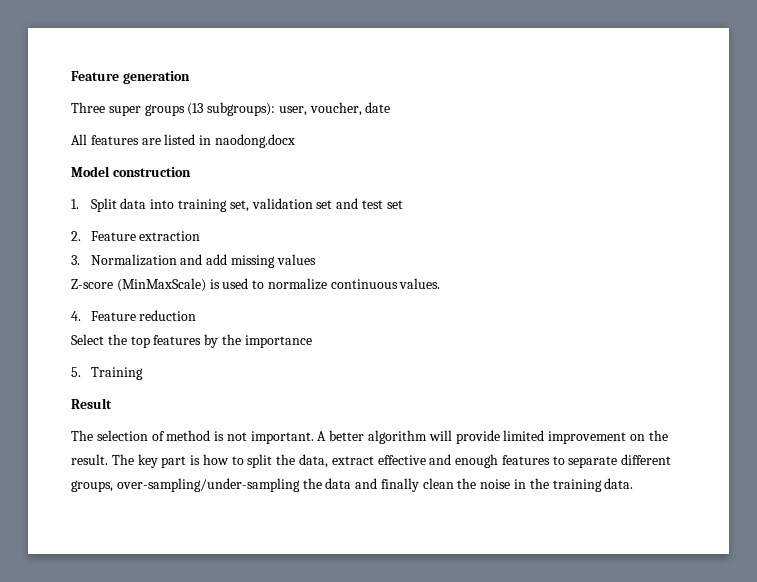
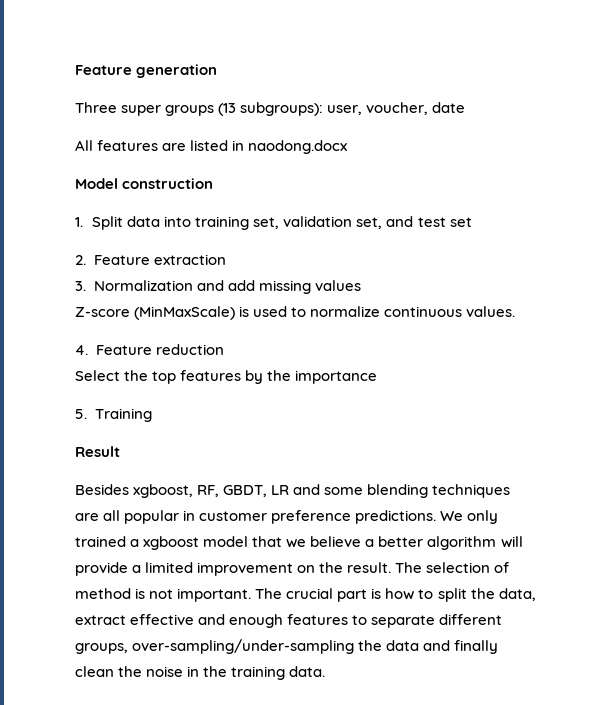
- 1. Split data into training set, validation set and test set
+ 1. Split data into training set, validation set, and test set
+ Besides xgboost, RF, GBDT, LR and some blending techniques are all popular in customer preference predictions. We only trained a xgboost model that we believe a better algorithm will provide a limited improvement on the result.
- A better algorithm will provide limited improvement on the result. The key part is how to split the data, extract effective and enough features to separate different groups, over-sampling/under-sampling the data and finally clean the noise in the training data.
+ The crucial part is how to split the data, extract effective and enough features to separate different groups, over-sampling/under-sampling the data and finally clean the noise in the training data.

